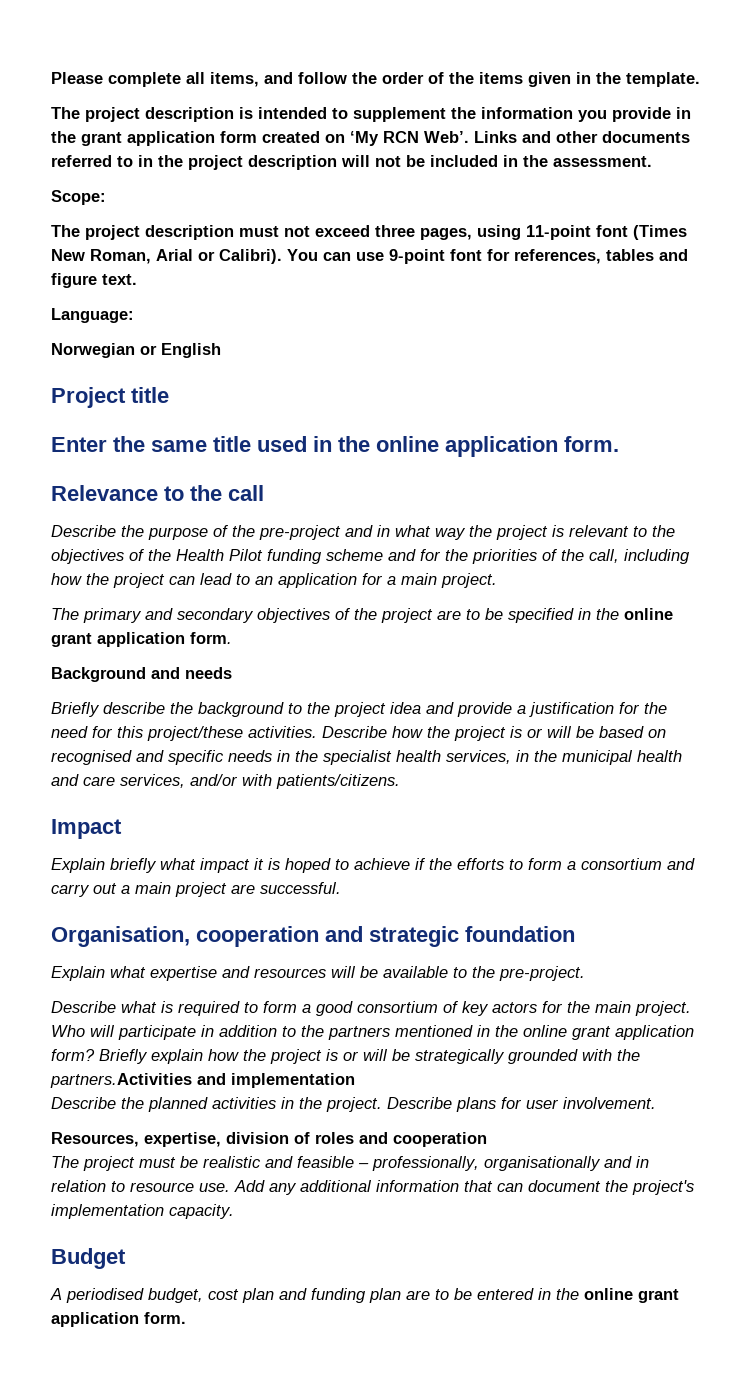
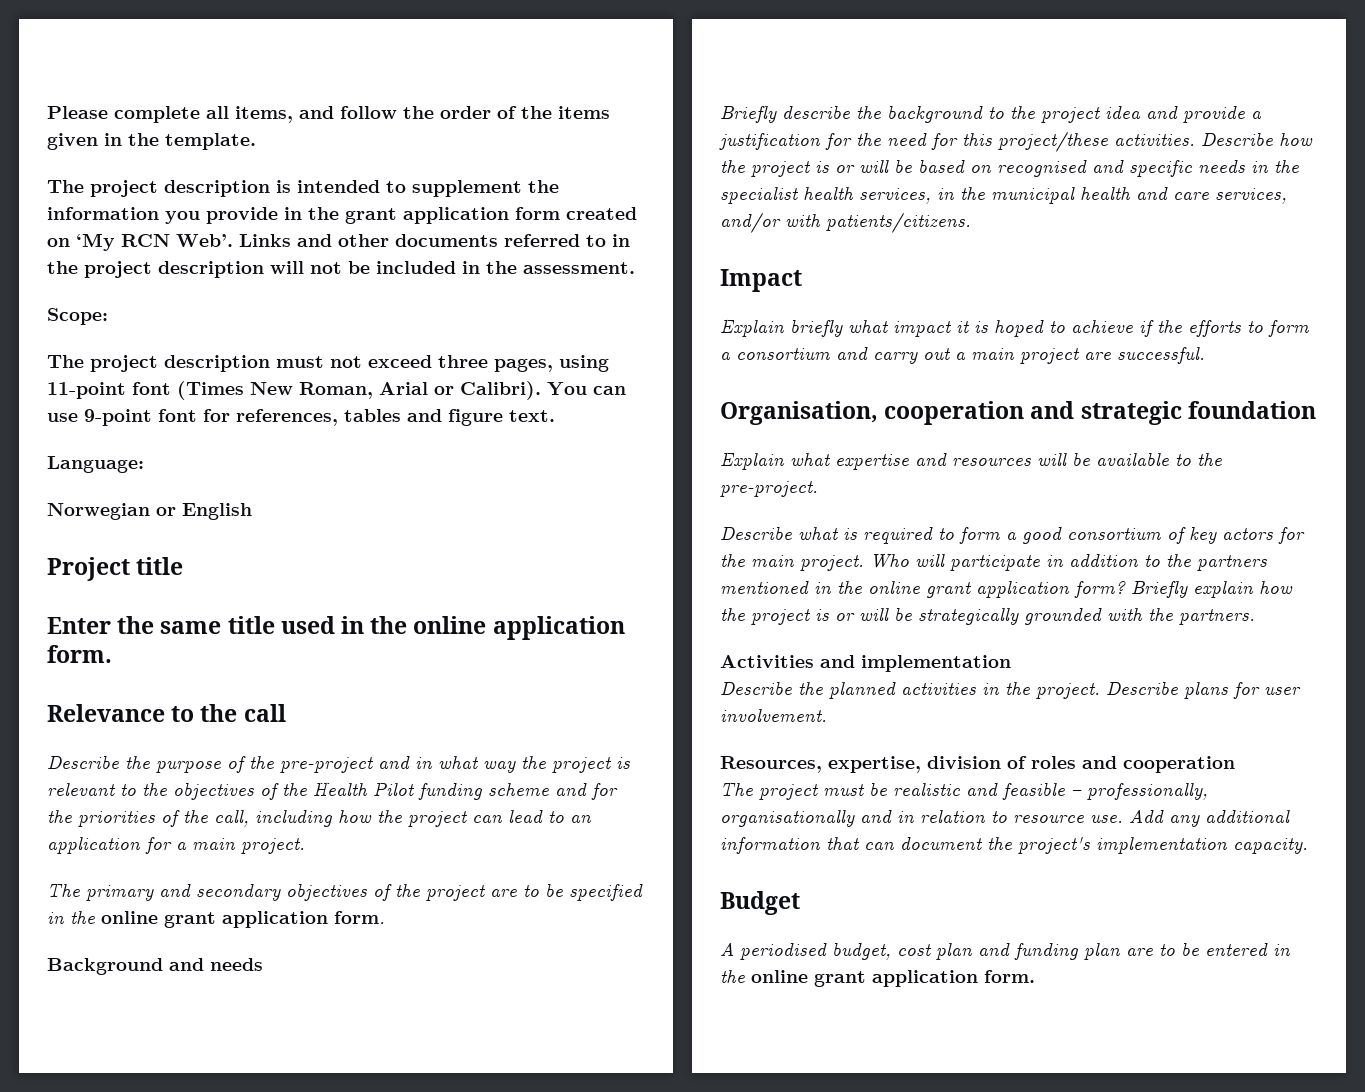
- Briefly explain how the project is or will be strategically grounded with the partners.Activities and implementation
+ Briefly explain how the project is or will be strategically grounded with the partners.
+ Activities and implementation

